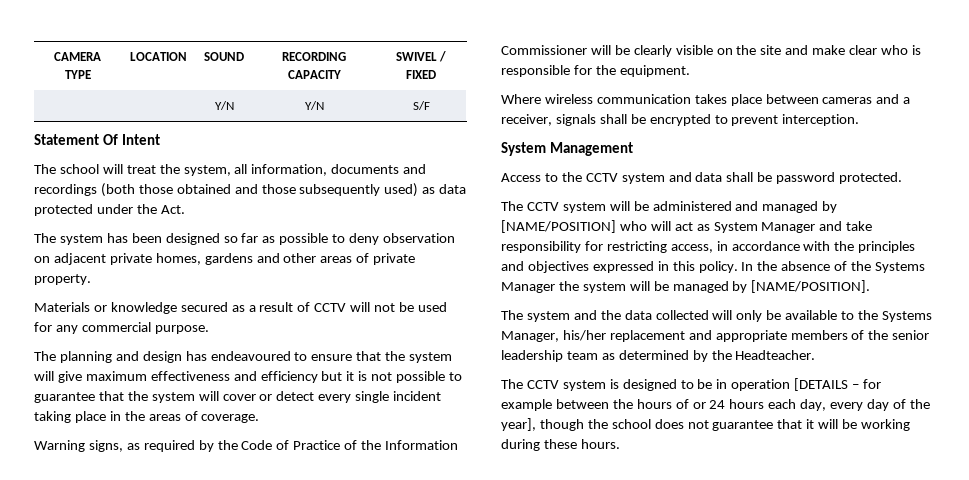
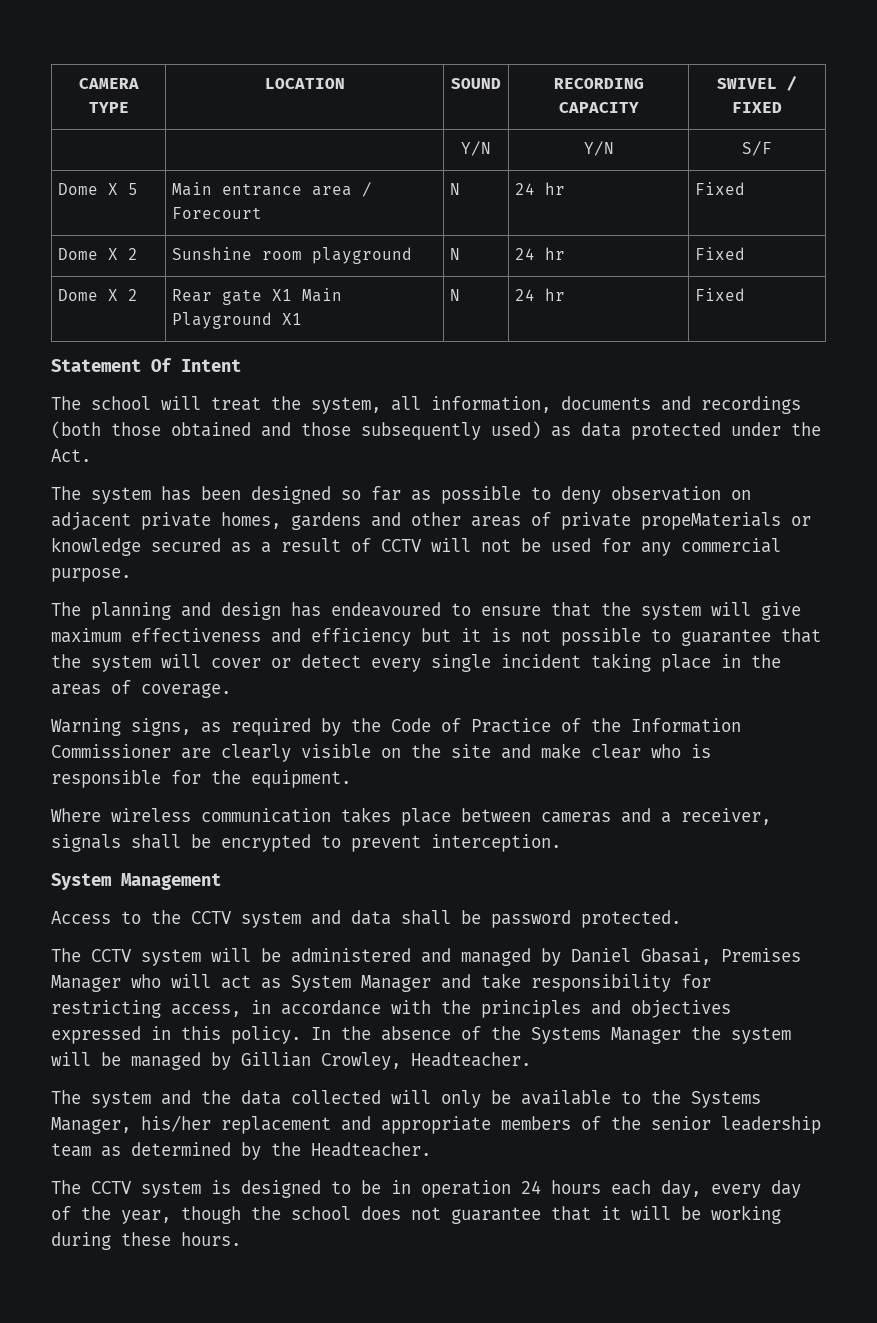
+ Dome X 5 | Main entrance area / Forecourt | N | 24 hr | Fixed
+ Dome X 2 | Sunshine room playground | N | 24 hr | Fixed
+ Dome X 2 | Rear gate X1 Main Playground X1 | N | 24 hr | Fixed
- The system has been designed so far as possible to deny observation on adjacent private homes, gardens and other areas of private property.
- Materials or knowledge secured as a result of CCTV will not be used for any commercial purpose.
+ The system has been designed so far as possible to deny observation on adjacent private homes, gardens and other areas of private propeMaterials or knowledge secured as a result of CCTV will not be used for any commercial purpose.
- Warning signs, as required by the Code of Practice of the Information Commissioner will be clearly visible on the site and make clear who is responsible for the equipment.
+ Warning signs, as required by the Code of Practice of the Information Commissioner are clearly visible on the site and make clear who is responsible for the equipment.
- The CCTV system will be administered and managed by [NAME/POSITION] who will act as System Manager and take responsibility for restricting access, in accordance with the principles and objectives expressed in this policy.
+ The CCTV system will be administered and managed by Daniel Gbasai, Premises Manager who will act as System Manager and take responsibility for restricting access, in accordance with the principles and objectives expressed in this policy.
- In the absence of the Systems Manager the system will be managed by [NAME/POSITION].
+ In the absence of the Systems Manager the system will be managed by Gillian Crowley, Headteacher.
- The CCTV system is designed to be in operation [DETAILS – for example between the hours of or 24 hours each day, every day of the year], though the school does not guarantee that it will be working during these hours.
+ The CCTV system is designed to be in operation 24 hours each day, every day of the year, though the school does not guarantee that it will be working during these hours.

